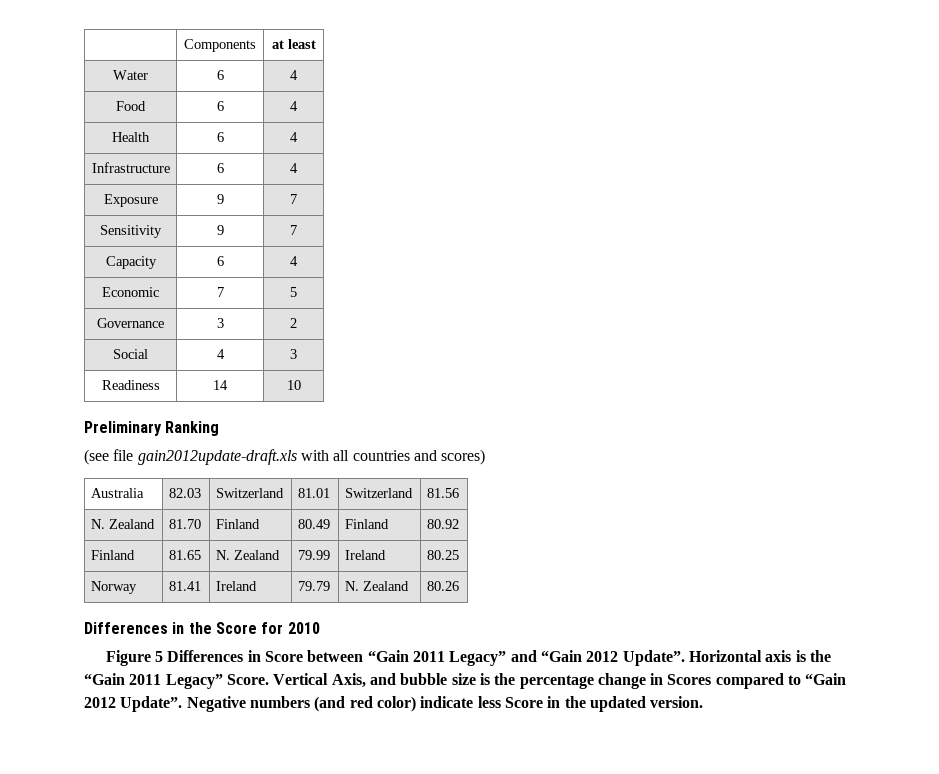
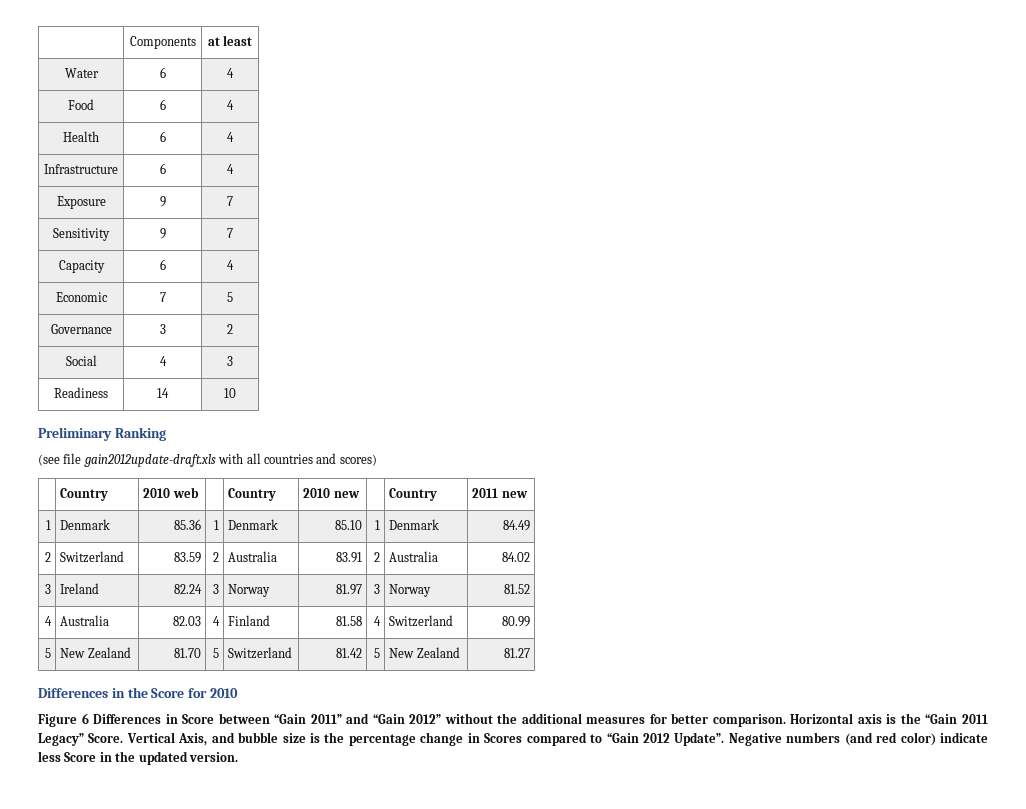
- Australia | 82.03 | Switzerland | 81.01 | Switzerland | 81.56
- N. Zealand | 81.70 | Finland | 80.49 | Finland | 80.92
- Finland | 81.65 | N. Zealand | 79.99 | Ireland | 80.25
- Norway | 81.41 | Ireland | 79.79 | N. Zealand | 80.26
+ | Country | 2010 web | | Country | 2010 new | | Country | 2011 new
+ 1 | Denmark | 85.36 | 1 | Denmark | 85.10 | 1 | Denmark | 84.49
+ 2 | Switzerland | 83.59 | 2 | Australia | 83.91 | 2 | Australia | 84.02
+ 3 | Ireland | 82.24 | 3 | Norway | 81.97 | 3 | Norway | 81.52
+ 4 | Australia | 82.03 | 4 | Finland | 81.58 | 4 | Switzerland | 80.99
+ 5 | New Zealand | 81.70 | 5 | Switzerland | 81.42 | 5 | New Zealand | 81.27
- Figure 5 Differences in Score between “Gain 2011 Legacy” and “Gain 2012 Update”.
+ Figure 6 Differences in Score between “Gain 2011” and “Gain 2012” without the additional measures for better comparison.

